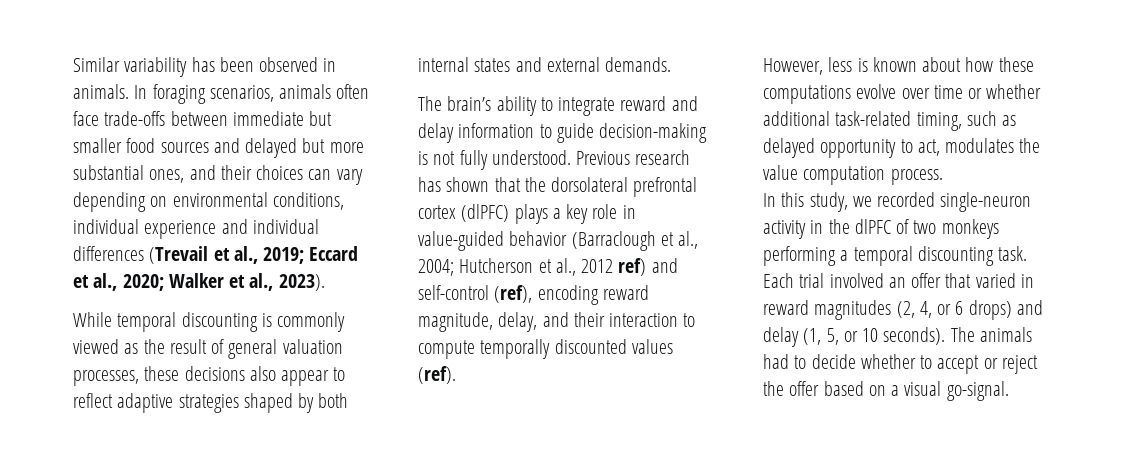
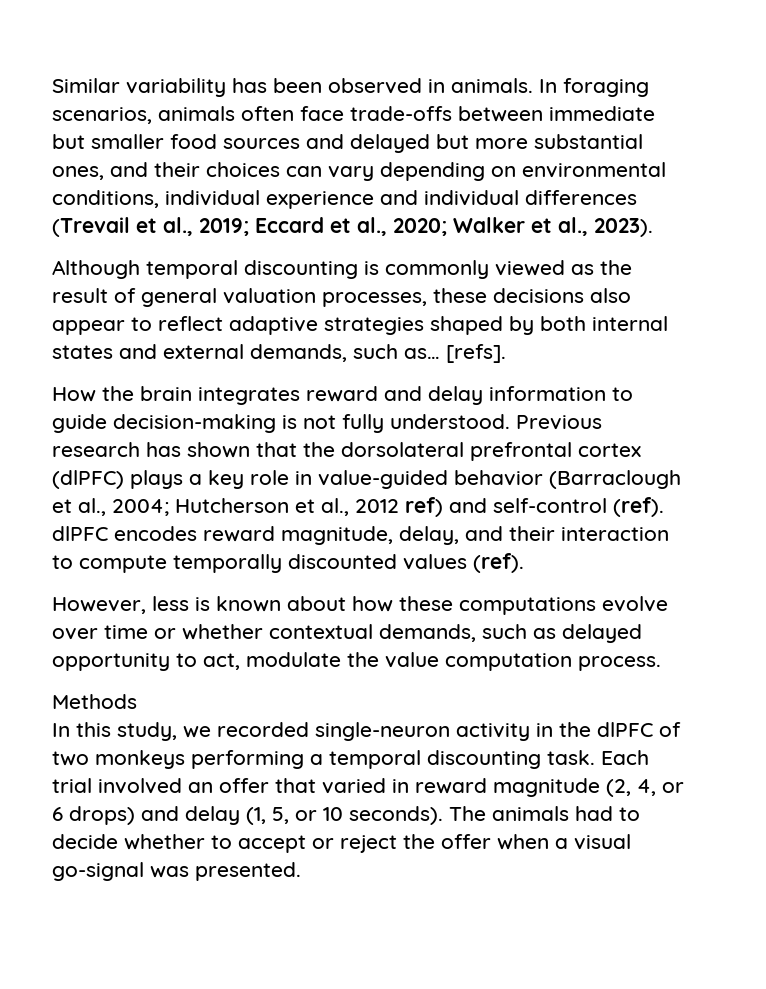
- While temporal discounting is commonly viewed as the result of general valuation processes, these decisions also appear to reflect adaptive strategies shaped by both internal states and external demands.
- The brain’s ability to integrate reward and delay information to guide decision-making is not fully understood.
+ Although temporal discounting is commonly viewed as the result of general valuation processes, these decisions also appear to reflect adaptive strategies shaped by both internal states and external demands, such as… [refs].
+ How the brain integrates reward and delay information to guide decision-making is not fully understood.
- Previous research has shown that the dorsolateral prefrontal cortex (dlPFC) plays a key role in value-guided behavior (Barraclough et al., 2004; Hutcherson et al., 2012 ref) and self-control (ref), encoding reward magnitude, delay, and their interaction to compute temporally discounted values (ref).
+ Previous research has shown that the dorsolateral prefrontal cortex (dlPFC) plays a key role in value-guided behavior (Barraclough et al., 2004; Hutcherson et al., 2012 ref) and self-control (ref). dlPFC encodes reward magnitude, delay, and their interaction to compute temporally discounted values (ref).
- However, less is known about how these computations evolve over time or whether additional task-related timing, such as delayed opportunity to act, modulates the value computation process.
+ However, less is known about how these computations evolve over time or whether contextual demands, such as delayed opportunity to act, modulate the value computation process.
+ Methods
- Each trial involved an offer that varied in reward magnitudes (2, 4, or 6 drops) and delay (1, 5, or 10 seconds).
+ Each trial involved an offer that varied in reward magnitude (2, 4, or 6 drops) and delay (1, 5, or 10 seconds).
- The animals had to decide whether to accept or reject the offer based on a visual go-signal.
+ The animals had to decide whether to accept or reject the offer when a visual go-signal was presented.

